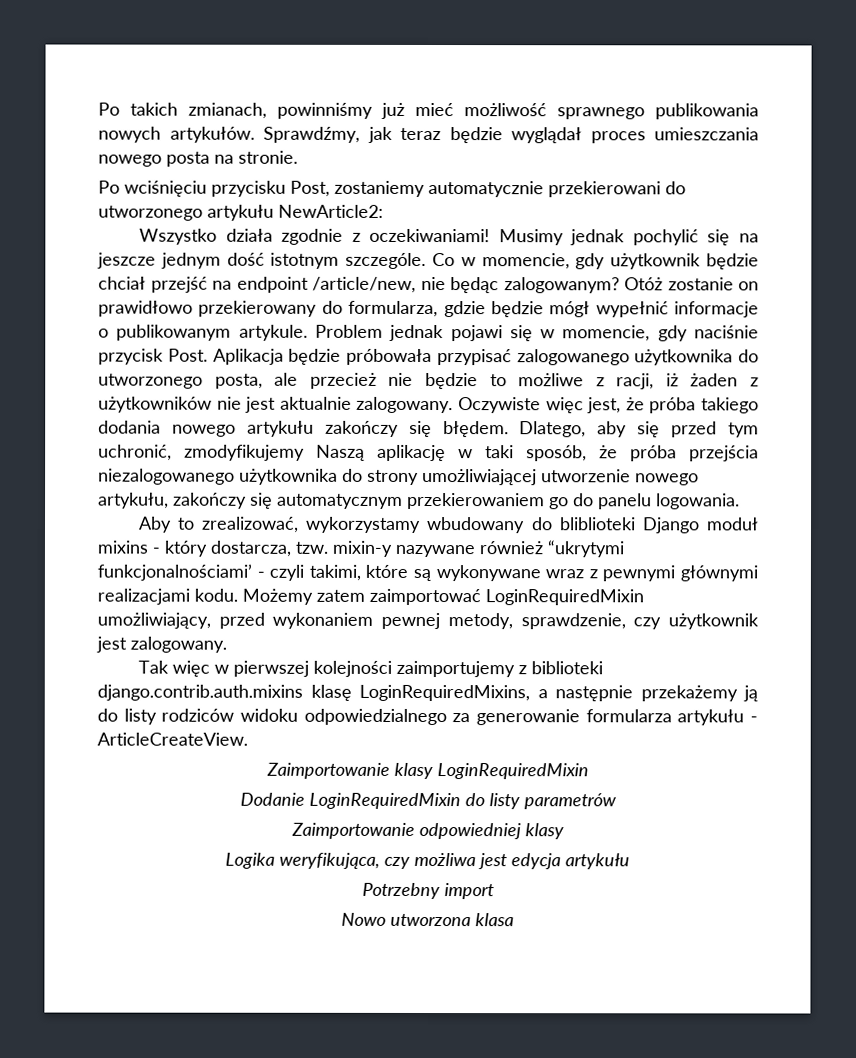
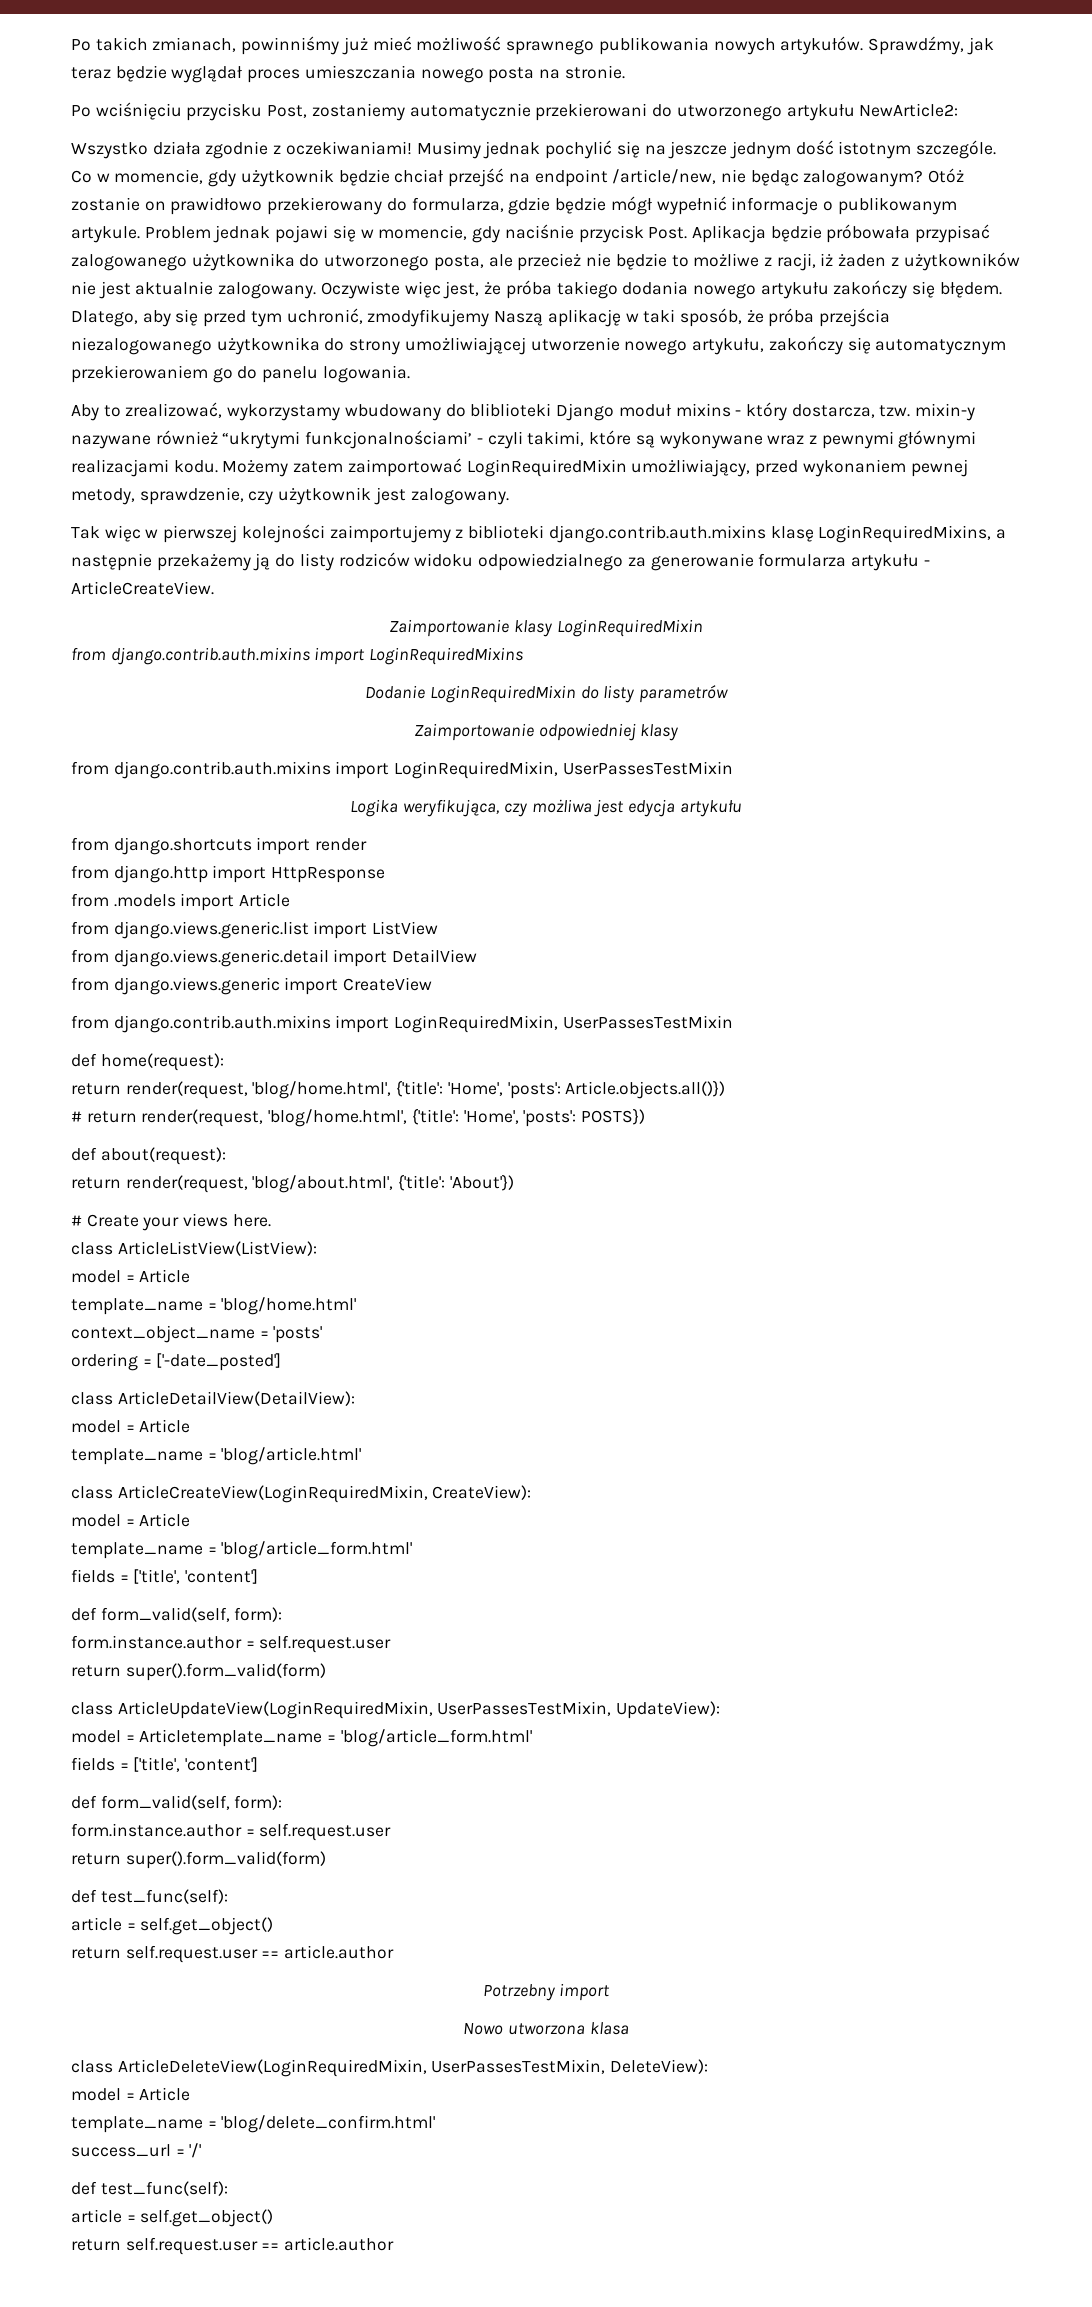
+ from django.contrib.auth.mixins import LoginRequiredMixins
  Zaimportowanie odpowiedniej klasy
+ from django.contrib.auth.mixins import LoginRequiredMixin, UserPassesTestMixin
+ from django.shortcuts import render
+ from django.http import HttpResponse
+ from .models import Article
+ from django.views.generic.list import ListView
+ from django.views.generic.detail import DetailView
+ from django.views.generic import CreateView
+ from django.contrib.auth.mixins import LoginRequiredMixin, UserPassesTestMixin
+ def home(request):
+ return render(request, 'blog/home.html', {'title': 'Home', 'posts': Article.objects.all()})
+ # return render(request, 'blog/home.html', {'title': 'Home', 'posts': POSTS})
+ def about(request):
+ return render(request, 'blog/about.html', {'title': 'About'})
+ # Create your views here.
+ class ArticleListView(ListView):
+ model = Article
+ template_name = 'blog/home.html'
+ context_object_name = 'posts'
+ ordering = ['-date_posted']
+ class ArticleDetailView(DetailView):
+ model = Article
+ template_name = 'blog/article.html'
+ class ArticleCreateView(LoginRequiredMixin, CreateView):
+ model = Article
+ template_name = 'blog/article_form.html'
+ fields = ['title', 'content']
+ def form_valid(self, form):
+ form.instance.author = self.request.user
+ return super().form_valid(form)
+ class ArticleUpdateView(LoginRequiredMixin, UserPassesTestMixin, UpdateView):
+ model = Articletemplate_name = 'blog/article_form.html'
+ fields = ['title', 'content']
+ def form_valid(self, form):
+ form.instance.author = self.request.user
+ return super().form_valid(form)
+ def test_func(self):
+ article = self.get_object()
+ return self.request.user == article.author
+ class ArticleDeleteView(LoginRequiredMixin, UserPassesTestMixin, DeleteView):
+ model = Article
+ template_name = 'blog/delete_confirm.html'
+ success_url = '/'
+ def test_func(self):
+ article = self.get_object()
+ return self.request.user == article.author

